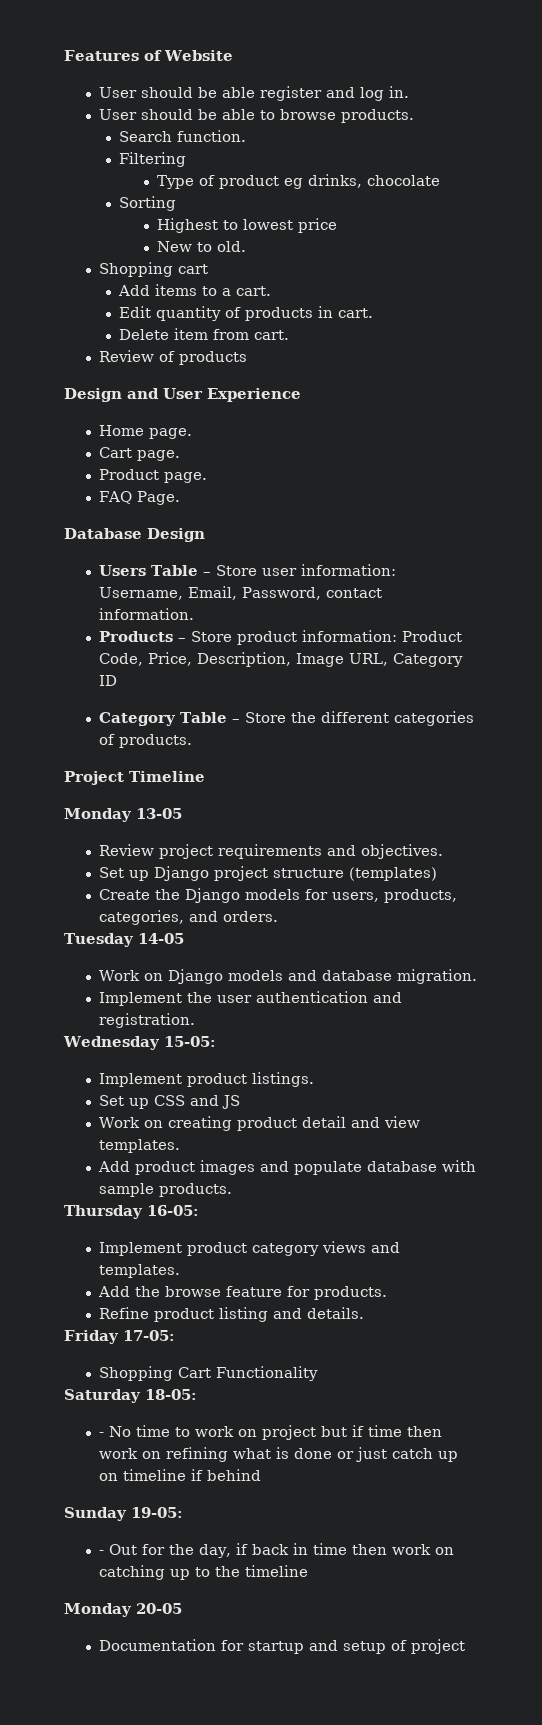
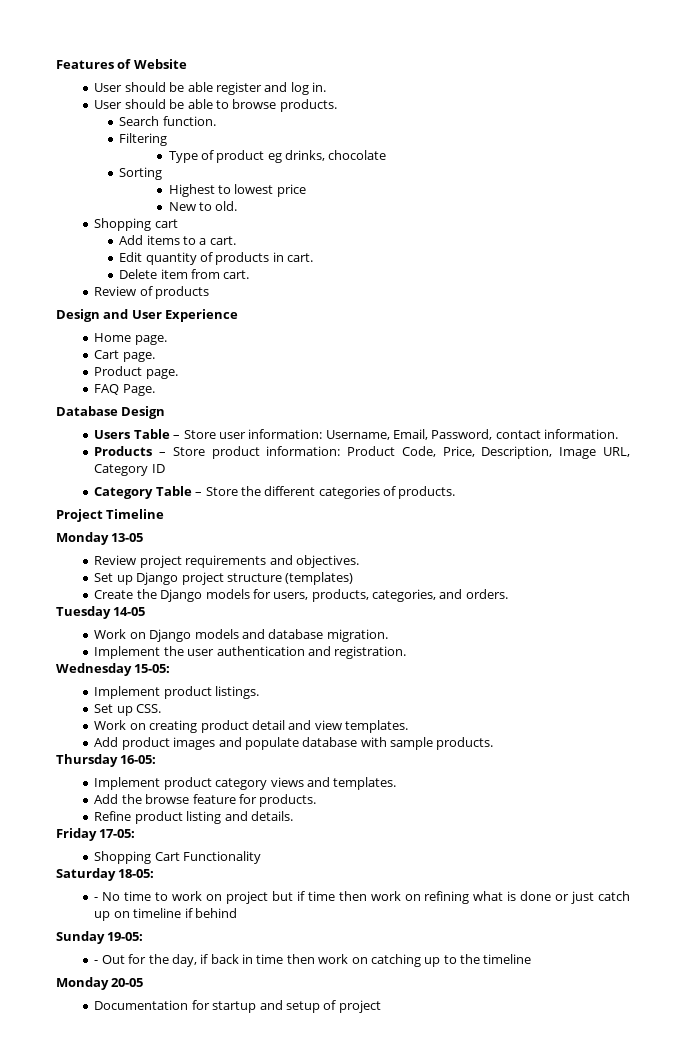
- Set up CSS and JS
+ Set up CSS.

